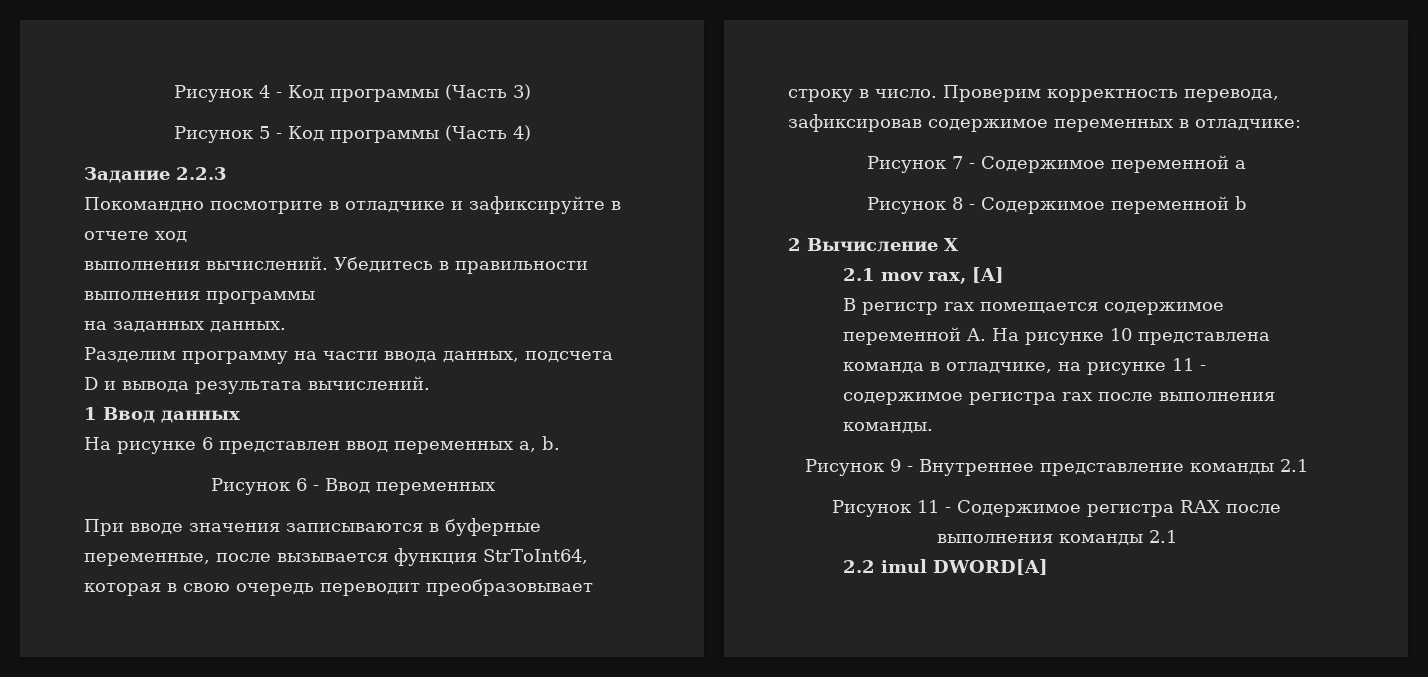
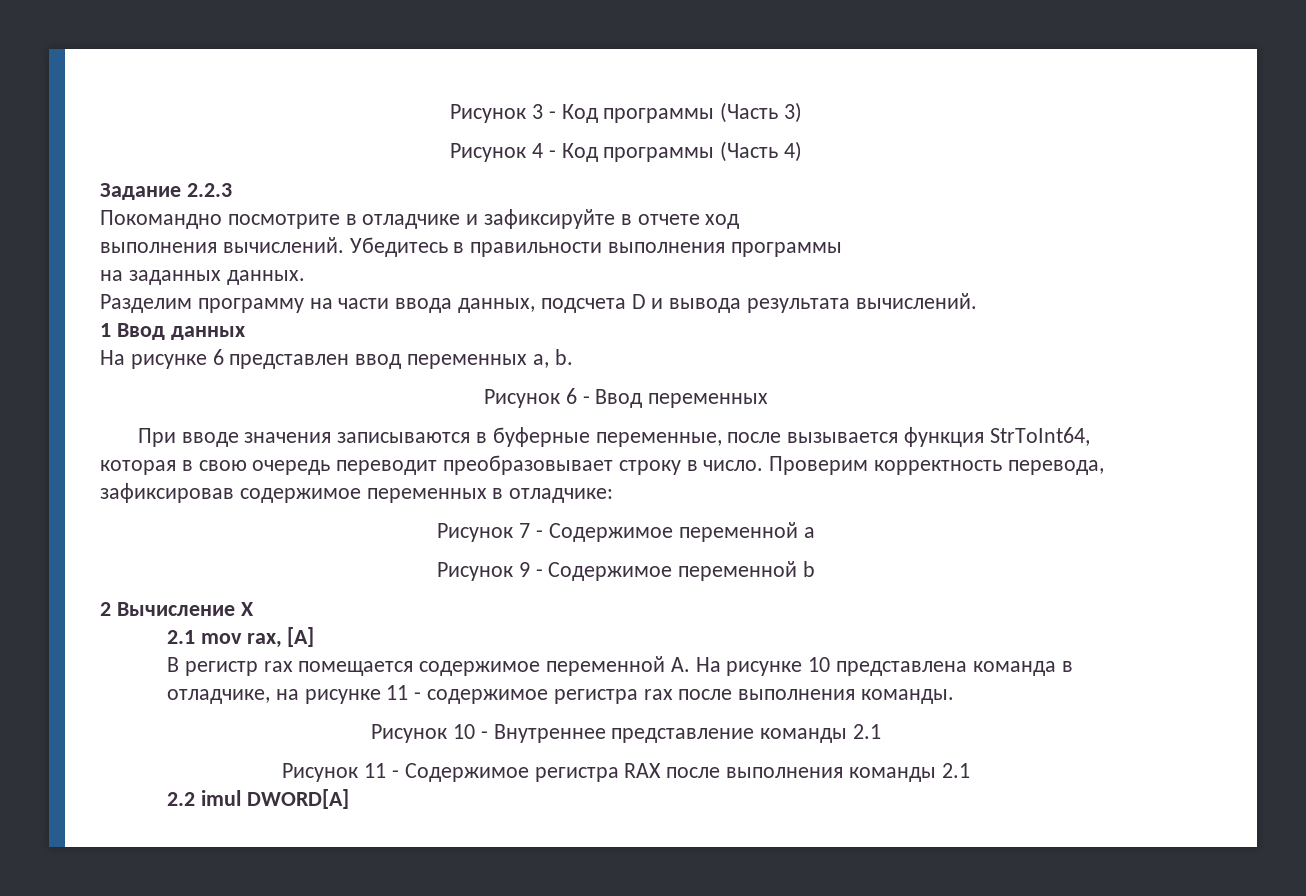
- Рисунок 4 - Код программы (Часть 3)
+ Рисунок 3 - Код программы (Часть 3)
- Рисунок 5 - Код программы (Часть 4)
+ Рисунок 4 - Код программы (Часть 4)
- Рисунок 8 - Содержимое переменной b
+ Рисунок 9 - Содержимое переменной b
- Рисунок 9 - Внутреннее представление команды 2.1
+ Рисунок 10 - Внутреннее представление команды 2.1

